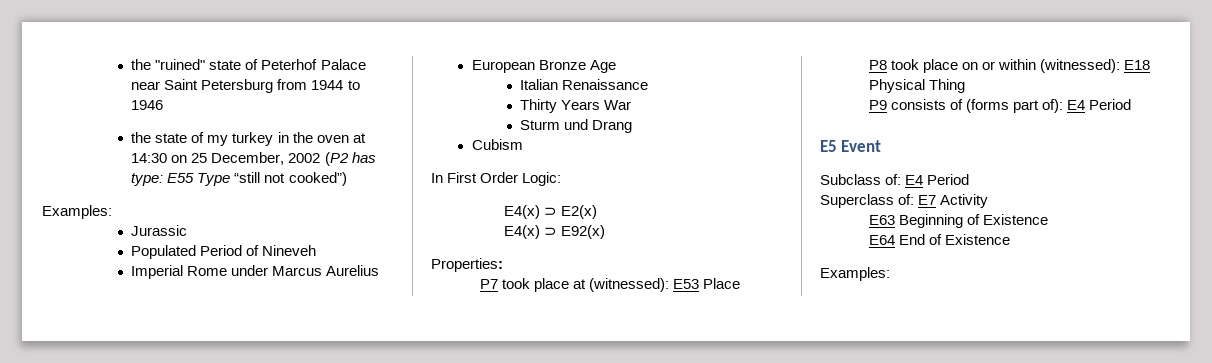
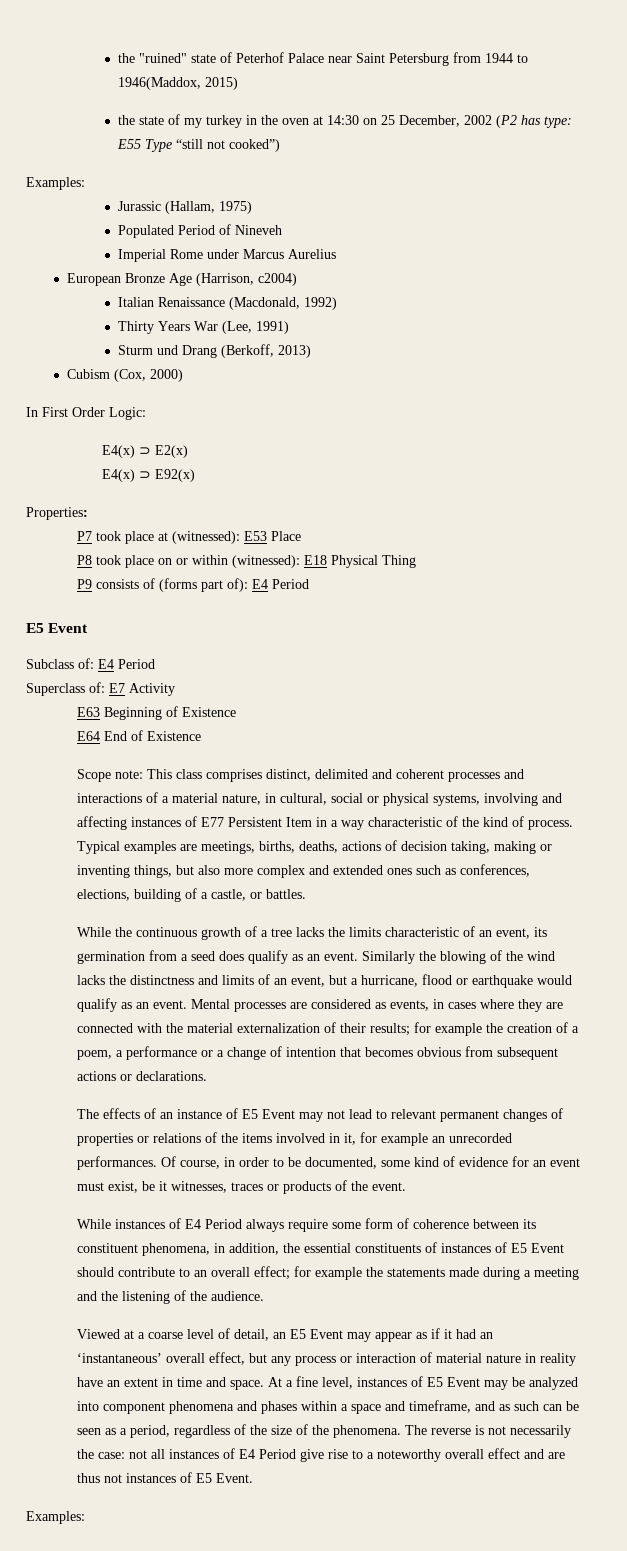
- the "ruined" state of Peterhof Palace near Saint Petersburg from 1944 to 1946
+ the "ruined" state of Peterhof Palace near Saint Petersburg from 1944 to 1946(Maddox, 2015)
- Jurassic
+ Jurassic (Hallam, 1975)
- European Bronze Age
+ European Bronze Age (Harrison, c2004)
- Italian Renaissance
+ Italian Renaissance (Macdonald, 1992)
- Thirty Years War
+ Thirty Years War (Lee, 1991)
- Sturm und Drang
+ Sturm und Drang (Berkoff, 2013)
- Cubism
+ Cubism (Cox, 2000)
+ Scope note: This class comprises distinct, delimited and coherent processes and interactions of a material nature, in cultural, social or physical systems, involving and affecting instances of E77 Persistent Item in a way characteristic of the kind of process. Typical examples are meetings, births, deaths, actions of decision taking, making or inventing things, but also more complex and extended ones such as conferences, elections, building of a castle, or battles.
+ While the continuous growth of a tree lacks the limits characteristic of an event, its germination from a seed does qualify as an event. Similarly the blowing of the wind lacks the distinctness and limits of an event, but a hurricane, flood or earthquake would qualify as an event. Mental processes are considered as events, in cases where they are connected with the material externalization of their results; for example the creation of a poem, a performance or a change of intention that becomes obvious from subsequent actions or declarations.
+ The effects of an instance of E5 Event may not lead to relevant permanent changes of properties or relations of the items involved in it, for example an unrecorded performances. Of course, in order to be documented, some kind of evidence for an event must exist, be it witnesses, traces or products of the event.
+ While instances of E4 Period always require some form of coherence between its constituent phenomena, in addition, the essential constituents of instances of E5 Event should contribute to an overall effect; for example the statements made during a meeting and the listening of the audience.
+ Viewed at a coarse level of detail, an E5 Event may appear as if it had an ‘instantaneous’ overall effect, but any process or interaction of material nature in reality have an extent in time and space. At a fine level, instances of E5 Event may be analyzed into component phenomena and phases within a space and timeframe, and as such can be seen as a period, regardless of the size of the phenomena. The reverse is not necessarily the case: not all instances of E4 Period give rise to a noteworthy overall effect and are thus not instances of E5 Event.

